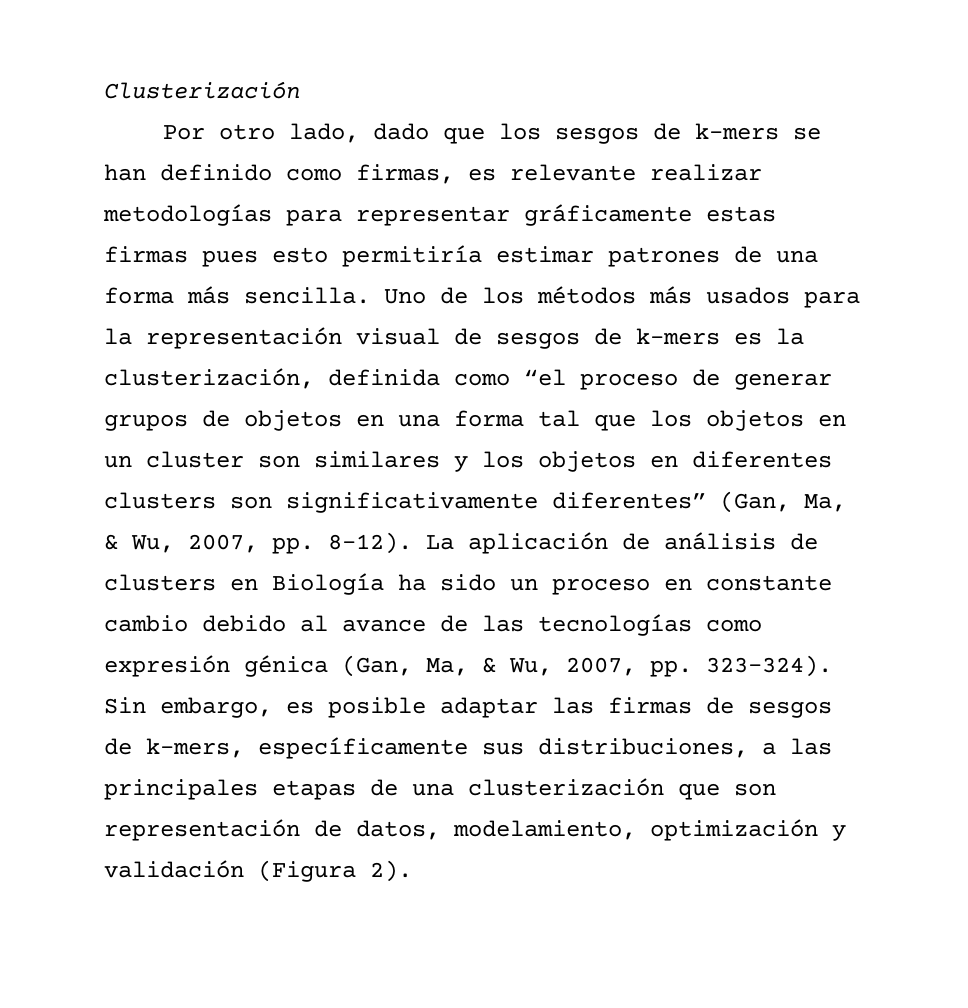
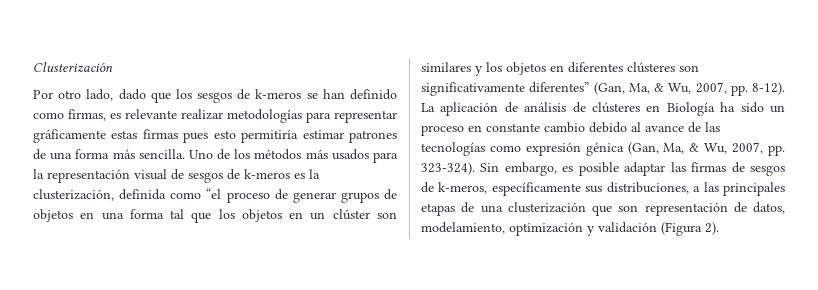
- Por otro lado, dado que los sesgos de k-mers se han definido como firmas, es relevante realizar metodologías para representar gráficamente estas firmas pues esto permitiría estimar patrones de una forma más sencilla.
+ Por otro lado, dado que los sesgos de k-meros se han definido como firmas, es relevante realizar metodologías para representar gráficamente estas firmas pues esto permitiría estimar patrones de una forma más sencilla.
- Uno de los métodos más usados para la representación visual de sesgos de k-mers es la clusterización, definida como “el proceso de generar grupos de objetos en una forma tal que los objetos en un cluster son similares y los objetos en diferentes clusters son significativamente diferentes” (Gan, Ma, & Wu, 2007, pp. 8-12).
+ Uno de los métodos más usados para la representación visual de sesgos de k-meros es la clusterización, definida como “el proceso de generar grupos de objetos en una forma tal que los objetos en un clúster son similares y los objetos en diferentes clústeres son significativamente diferentes” (Gan, Ma, & Wu, 2007, pp. 8-12).
- La aplicación de análisis de clusters en Biología ha sido un proceso en constante cambio debido al avance de las tecnologías como expresión génica (Gan, Ma, & Wu, 2007, pp. 323-324).
+ La aplicación de análisis de clústeres en Biología ha sido un proceso en constante cambio debido al avance de las tecnologías como expresión génica (Gan, Ma, & Wu, 2007, pp. 323-324).
- Sin embargo, es posible adaptar las firmas de sesgos de k-mers, específicamente sus distribuciones, a las principales etapas de una clusterización que son representación de datos, modelamiento, optimización y validación (Figura 2).
+ Sin embargo, es posible adaptar las firmas de sesgos de k-meros, específicamente sus distribuciones, a las principales etapas de una clusterización que son representación de datos, modelamiento, optimización y validación (Figura 2).

